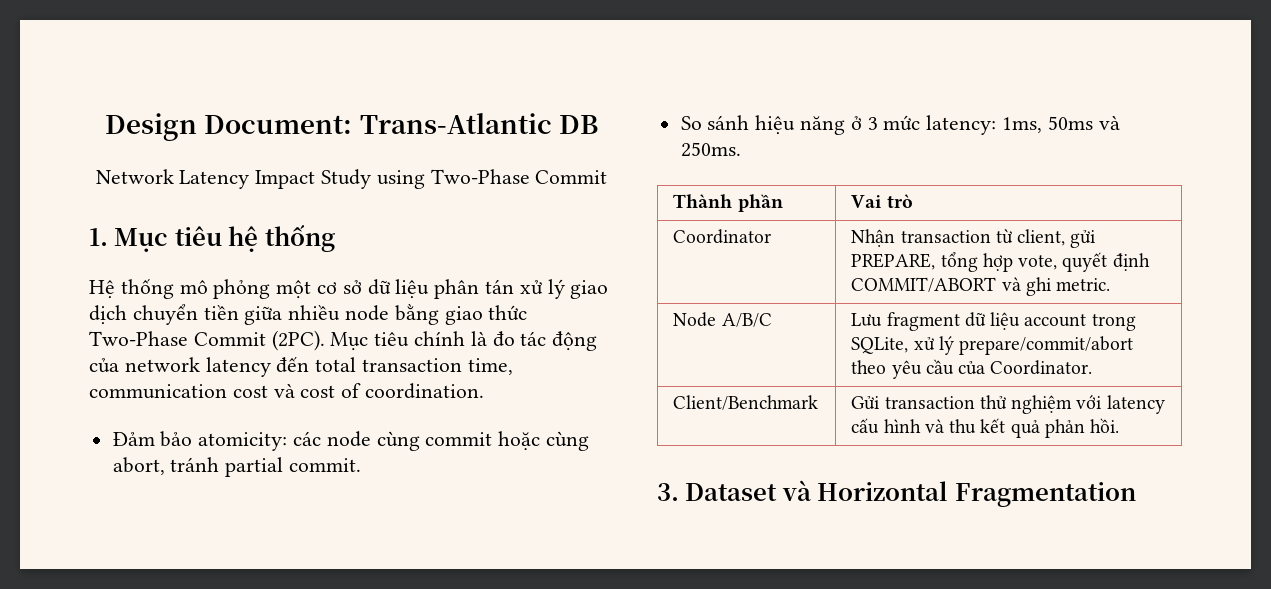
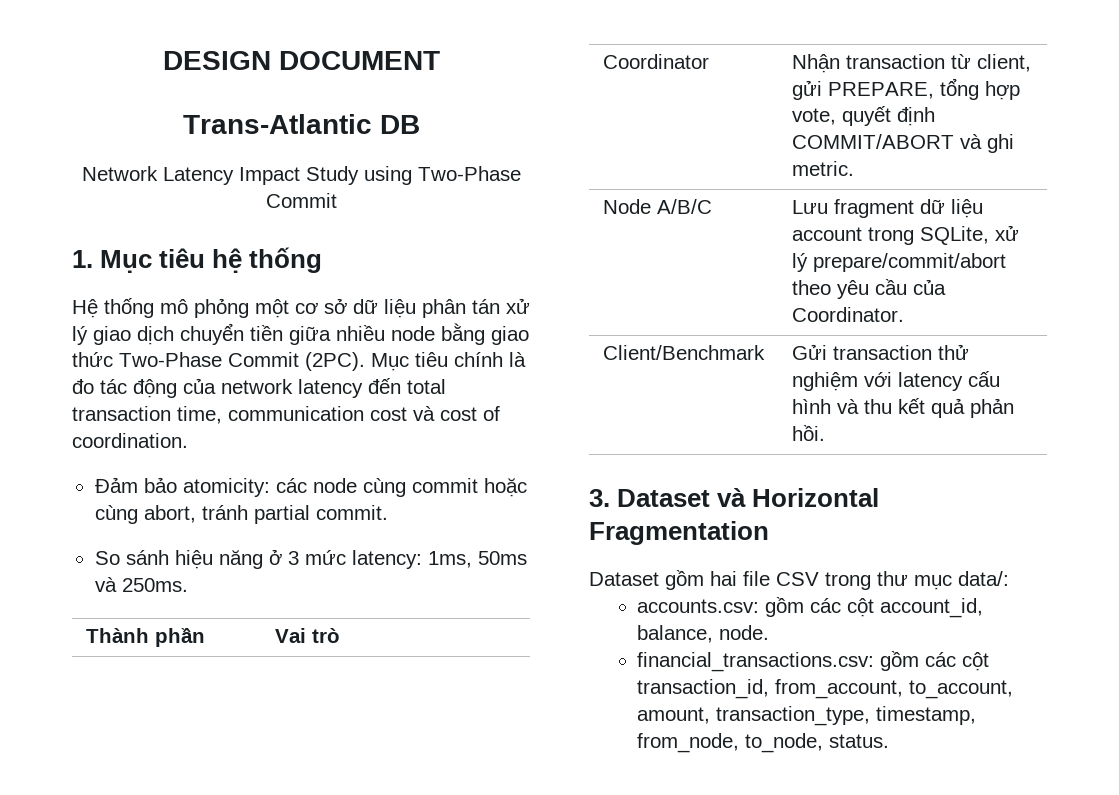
- Design Document: Trans-Atlantic DB
+ DESIGN DOCUMENT
+ Trans-Atlantic DB
+ Dataset gồm hai file CSV trong thư mục data/:
+ accounts.csv: gồm các cột account_id, balance, node.
+ financial_transactions.csv: gồm các cột transaction_id, from_account, to_account, amount, transaction_type, timestamp, from_node, to_node, status.

